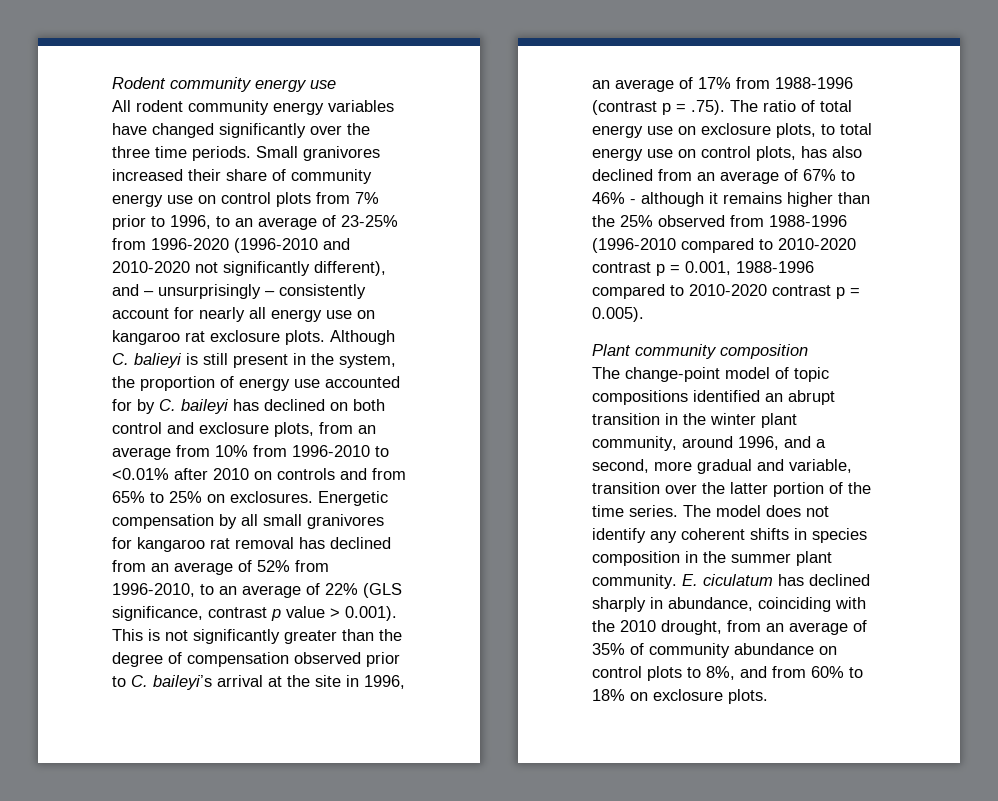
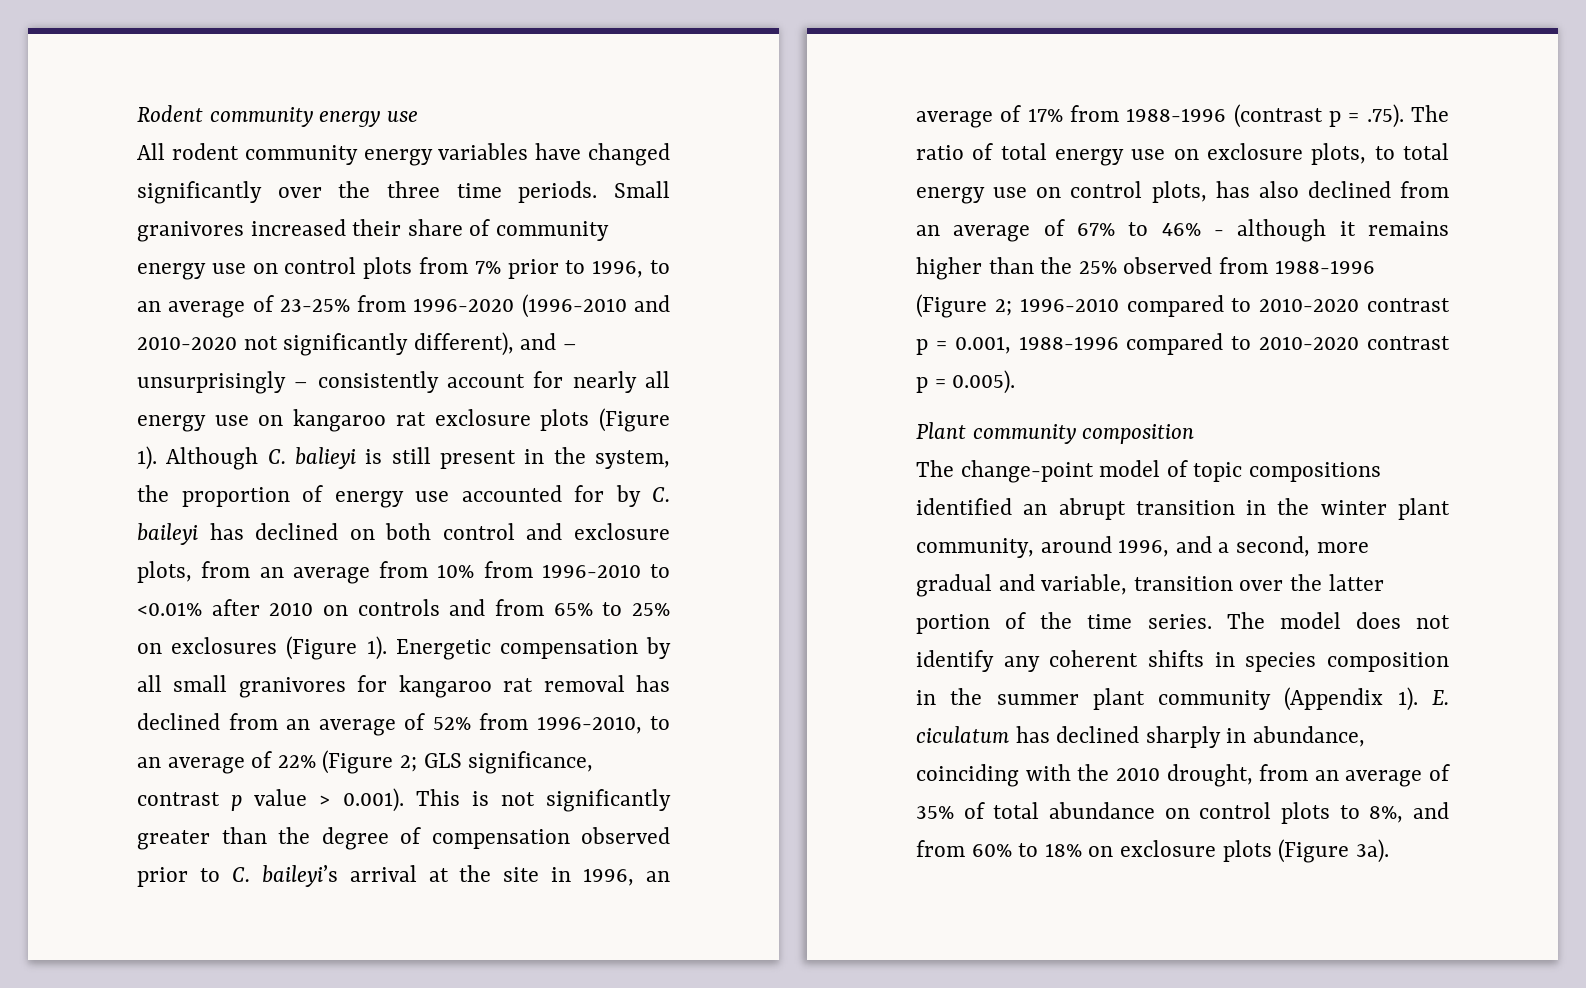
- Small granivores increased their share of community energy use on control plots from 7% prior to 1996, to an average of 23-25% from 1996-2020 (1996-2010 and 2010-2020 not significantly different), and – unsurprisingly – consistently account for nearly all energy use on kangaroo rat exclosure plots.
+ Small granivores increased their share of community energy use on control plots from 7% prior to 1996, to an average of 23-25% from 1996-2020 (1996-2010 and 2010-2020 not significantly different), and – unsurprisingly – consistently account for nearly all energy use on kangaroo rat exclosure plots (Figure 1).
- Although C. balieyi is still present in the system, the proportion of energy use accounted for by C. baileyi has declined on both control and exclosure plots, from an average from 10% from 1996-2010 to <0.01% after 2010 on controls and from 65% to 25% on exclosures.
+ Although C. balieyi is still present in the system, the proportion of energy use accounted for by C. baileyi has declined on both control and exclosure plots, from an average from 10% from 1996-2010 to <0.01% after 2010 on controls and from 65% to 25% on exclosures (Figure 1).
- Energetic compensation by all small granivores for kangaroo rat removal has declined from an average of 52% from 1996-2010, to an average of 22% (GLS significance, contrast p value > 0.001). This is not significantly greater than the degree of compensation observed prior to C. baileyi’s arrival at the site in 1996, an average of 17% from 1988-1996 (contrast p = .75). The ratio of total energy use on exclosure plots, to total energy use on control plots, has also declined from an average of 67% to 46% - although it remains higher than the 25% observed from 1988-1996 (1996-2010 compared to 2010-2020 contrast p = 0.001, 1988-1996 compared to 2010-2020 contrast p = 0.005).
+ Energetic compensation by all small granivores for kangaroo rat removal has declined from an average of 52% from 1996-2010, to an average of 22% (Figure 2; GLS significance, contrast p value > 0.001). This is not significantly greater than the degree of compensation observed prior to C. baileyi’s arrival at the site in 1996, an average of 17% from 1988-1996 (contrast p = .75). The ratio of total energy use on exclosure plots, to total energy use on control plots, has also declined from an average of 67% to 46% - although it remains higher than the 25% observed from 1988-1996 (Figure 2; 1996-2010 compared to 2010-2020 contrast p = 0.001, 1988-1996 compared to 2010-2020 contrast p = 0.005).
- The model does not identify any coherent shifts in species composition in the summer plant community.
+ The model does not identify any coherent shifts in species composition in the summer plant community (Appendix 1).
- E. ciculatum has declined sharply in abundance, coinciding with the 2010 drought, from an average of 35% of community abundance on control plots to 8%, and from 60% to 18% on exclosure plots.
+ E. ciculatum has declined sharply in abundance, coinciding with the 2010 drought, from an average of 35% of total abundance on control plots to 8%, and from 60% to 18% on exclosure plots (Figure 3a).

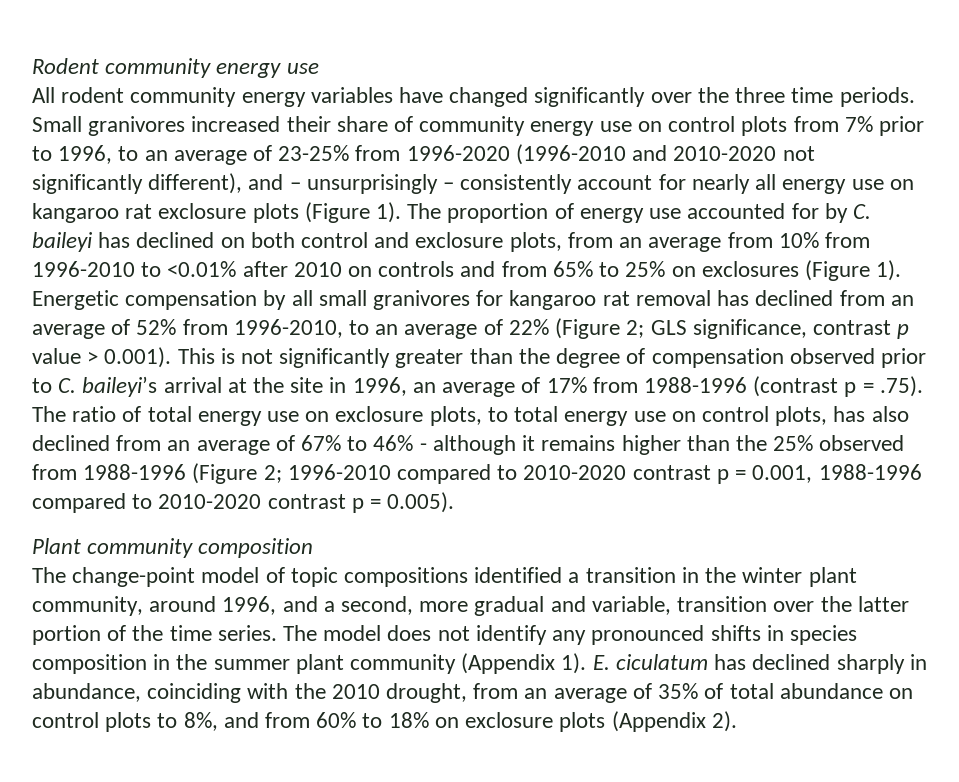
- Although C. balieyi is still present in the system, the proportion of energy use accounted for by C. baileyi has declined on both control and exclosure plots, from an average from 10% from 1996-2010 to <0.01% after 2010 on controls and from 65% to 25% on exclosures (Figure 1).
+ The proportion of energy use accounted for by C. baileyi has declined on both control and exclosure plots, from an average from 10% from 1996-2010 to <0.01% after 2010 on controls and from 65% to 25% on exclosures (Figure 1).
- The change-point model of topic compositions identified an abrupt transition in the winter plant community, around 1996, and a second, more gradual and variable, transition over the latter portion of the time series.
+ The change-point model of topic compositions identified a transition in the winter plant community, around 1996, and a second, more gradual and variable, transition over the latter portion of the time series.
- The model does not identify any coherent shifts in species composition in the summer plant community (Appendix 1).
+ The model does not identify any pronounced shifts in species composition in the summer plant community (Appendix 1).
- E. ciculatum has declined sharply in abundance, coinciding with the 2010 drought, from an average of 35% of total abundance on control plots to 8%, and from 60% to 18% on exclosure plots (Figure 3a).
+ E. ciculatum has declined sharply in abundance, coinciding with the 2010 drought, from an average of 35% of total abundance on control plots to 8%, and from 60% to 18% on exclosure plots (Appendix 2).

